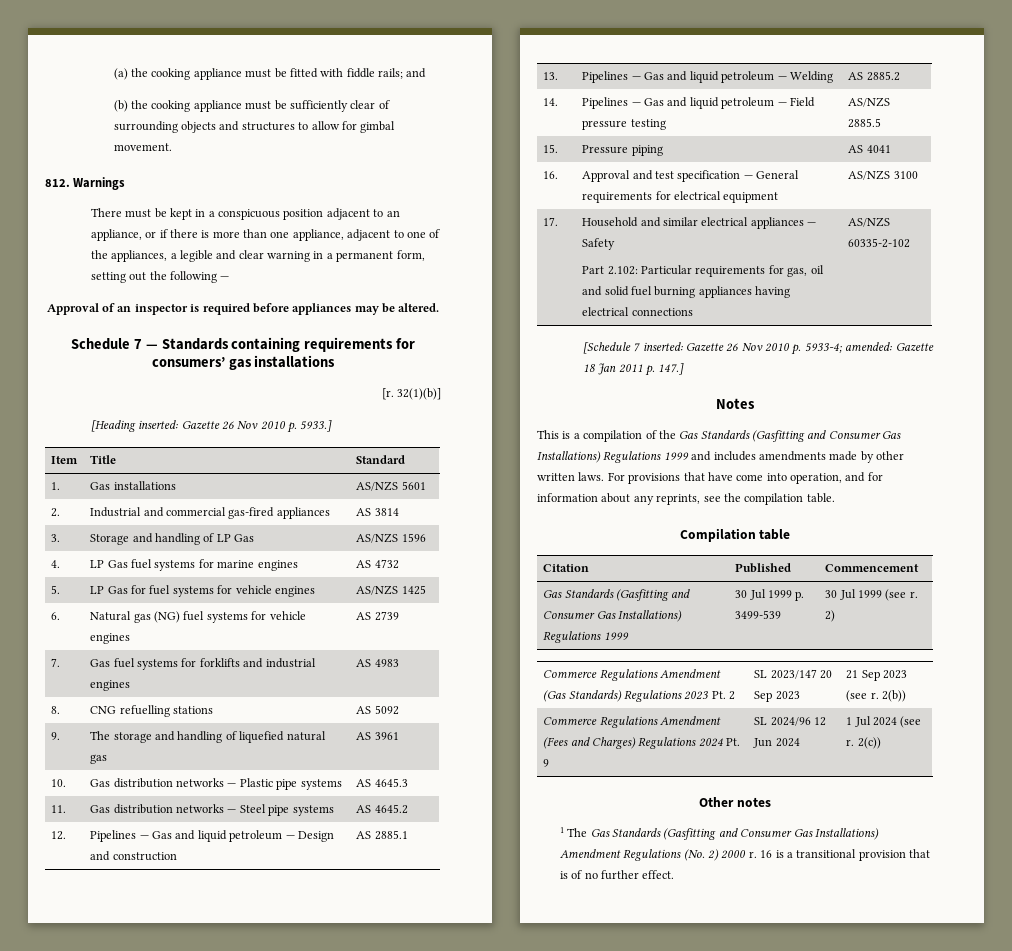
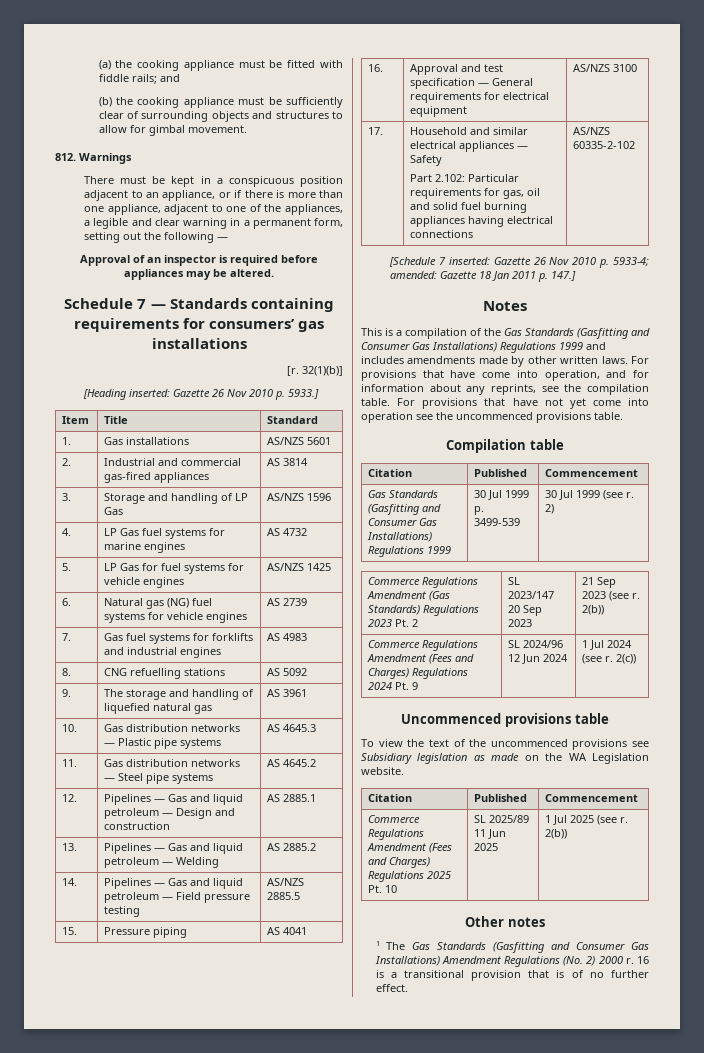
+ For provisions that have not yet come into operation see the uncommenced provisions table.
+ Uncommenced provisions table
+ To view the text of the uncommenced provisions see Subsidiary legislation as made on the WA Legislation website.
+ Citation | Published | Commencement
+ Commerce Regulations Amendment (Fees and Charges) Regulations 2025 Pt. 10 | SL 2025/89 11 Jun 2025 | 1 Jul 2025 (see r. 2(b))

